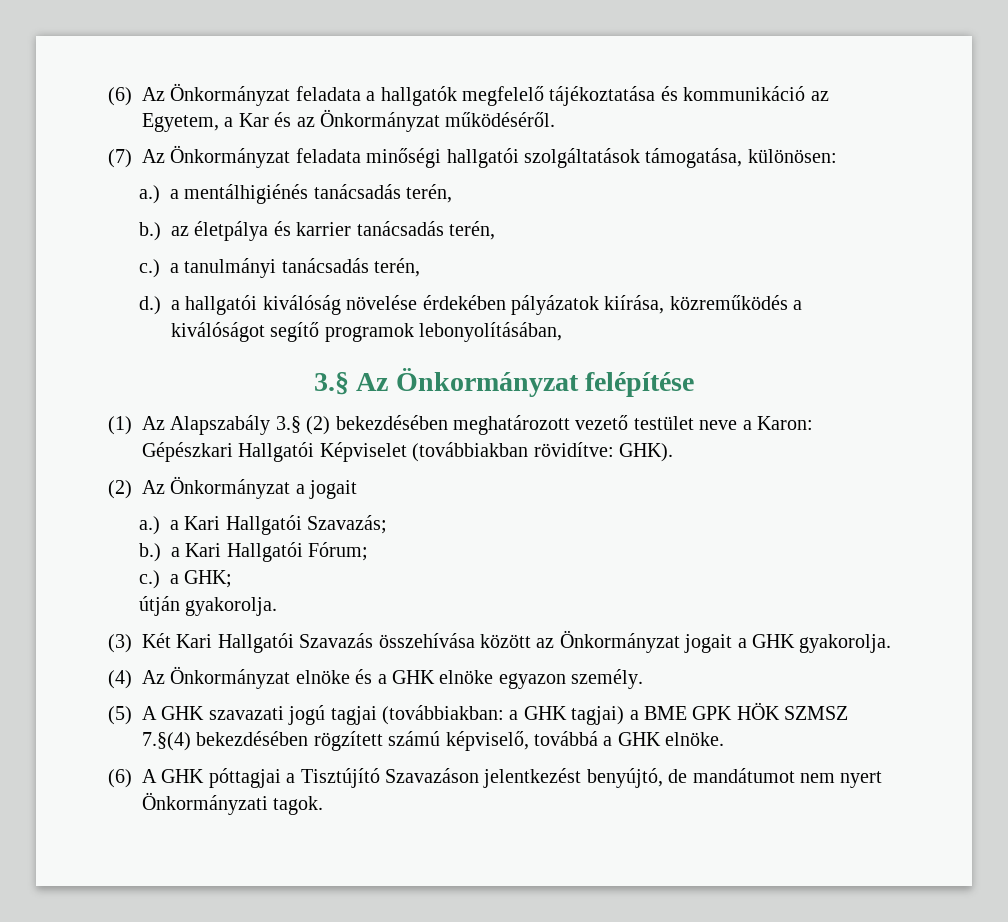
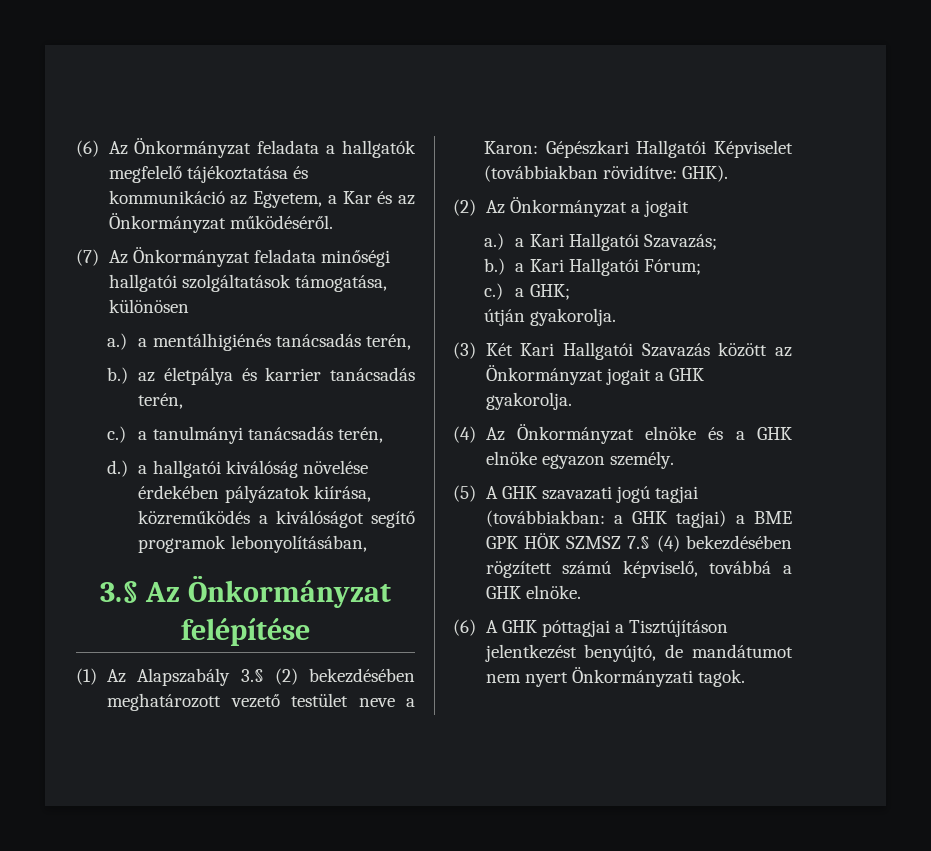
- (7) Az Önkormányzat feladata minőségi hallgatói szolgáltatások támogatása, különösen:
+ (7) Az Önkormányzat feladata minőségi hallgatói szolgáltatások támogatása, különösen
- (3) Két Kari Hallgatói Szavazás összehívása között az Önkormányzat jogait a GHK gyakorolja.
+ (3) Két Kari Hallgatói Szavazás között az Önkormányzat jogait a GHK gyakorolja.
- (5) A GHK szavazati jogú tagjai (továbbiakban: a GHK tagjai) a BME GPK HÖK SZMSZ 7.§(4) bekezdésében rögzített számú képviselő, továbbá a GHK elnöke.
+ (5) A GHK szavazati jogú tagjai (továbbiakban: a GHK tagjai) a BME GPK HÖK SZMSZ 7.§ (4) bekezdésében rögzített számú képviselő, továbbá a GHK elnöke.
- (6) A GHK póttagjai a Tisztújító Szavazáson jelentkezést benyújtó, de mandátumot nem nyert Önkormányzati tagok.
+ (6) A GHK póttagjai a Tisztújításon jelentkezést benyújtó, de mandátumot nem nyert Önkormányzati tagok.

